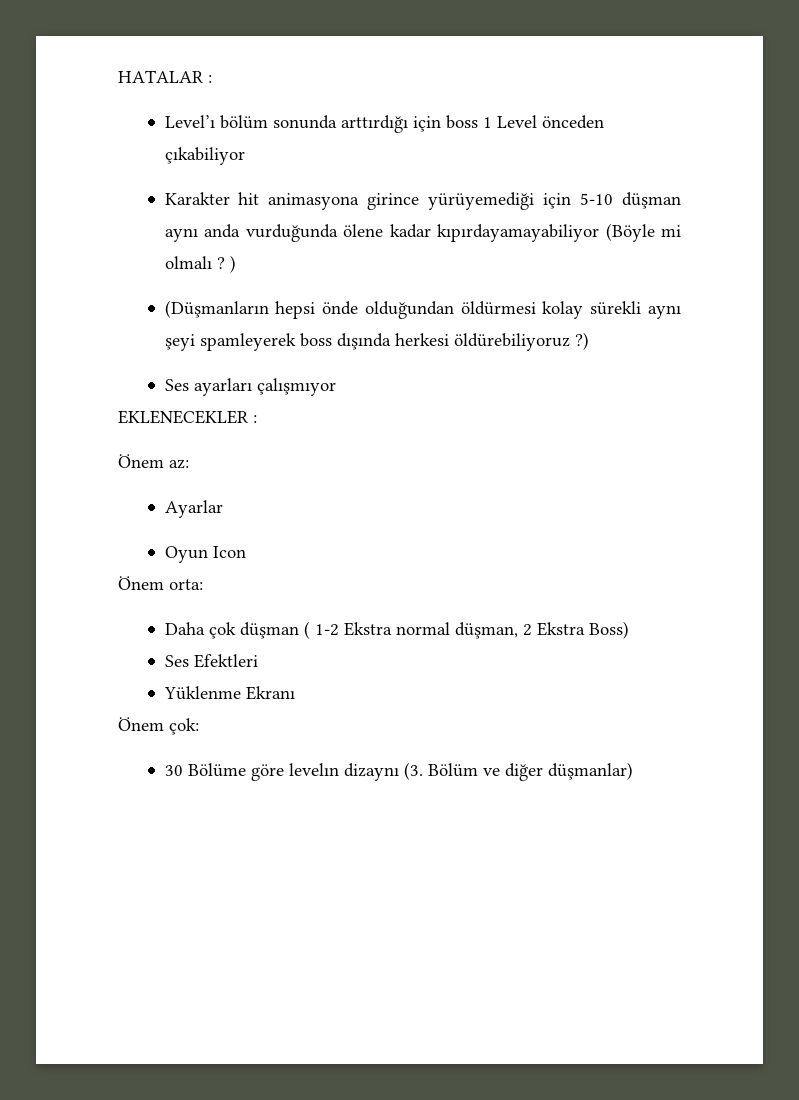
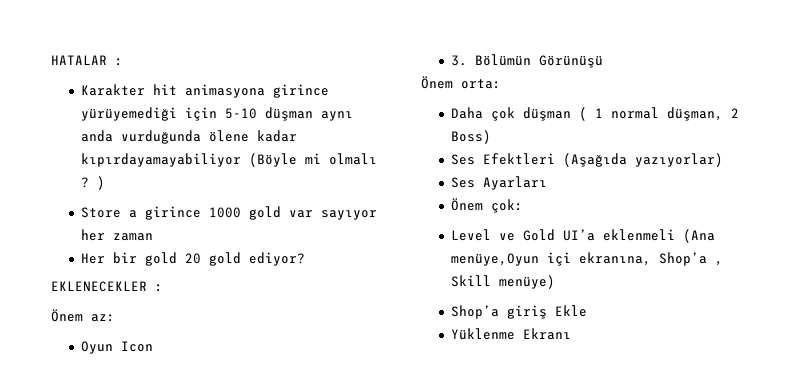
- Level’ı bölüm sonunda arttırdığı için boss 1 Level önceden çıkabiliyor
- (Düşmanların hepsi önde olduğundan öldürmesi kolay sürekli aynı şeyi spamleyerek boss dışında herkesi öldürebiliyoruz ?)
- Ses ayarları çalışmıyor
+ Store a girince 1000 gold var sayıyor her zaman
+ Her bir gold 20 gold ediyor?
- Ayarlar
+ 3. Bölümün Görünüşü
- Daha çok düşman ( 1-2 Ekstra normal düşman, 2 Ekstra Boss)
+ Daha çok düşman ( 1 normal düşman, 2 Boss)
- Ses Efektleri
+ Ses Efektleri (Aşağıda yazıyorlar)
+ Ses Ayarları
+ Önem çok:
+ Level ve Gold UI’a eklenmeli (Ana menüye,Oyun içi ekranına, Shop’a , Skill menüye)
+ Shop’a giriş Ekle
  Yüklenme Ekranı
- Önem çok:
- 30 Bölüme göre levelın dizaynı (3. Bölüm ve diğer düşmanlar)

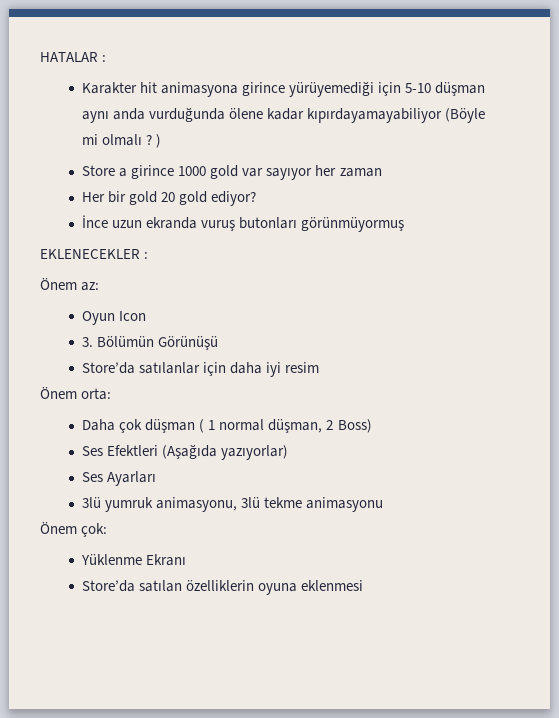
+ İnce uzun ekranda vuruş butonları görünmüyormuş
+ Store’da satılanlar için daha iyi resim
+ 3lü yumruk animasyonu, 3lü tekme animasyonu
  Önem çok:
- Level ve Gold UI’a eklenmeli (Ana menüye,Oyun içi ekranına, Shop’a , Skill menüye)
- Shop’a giriş Ekle
  Yüklenme Ekranı
+ Store’da satılan özelliklerin oyuna eklenmesi

